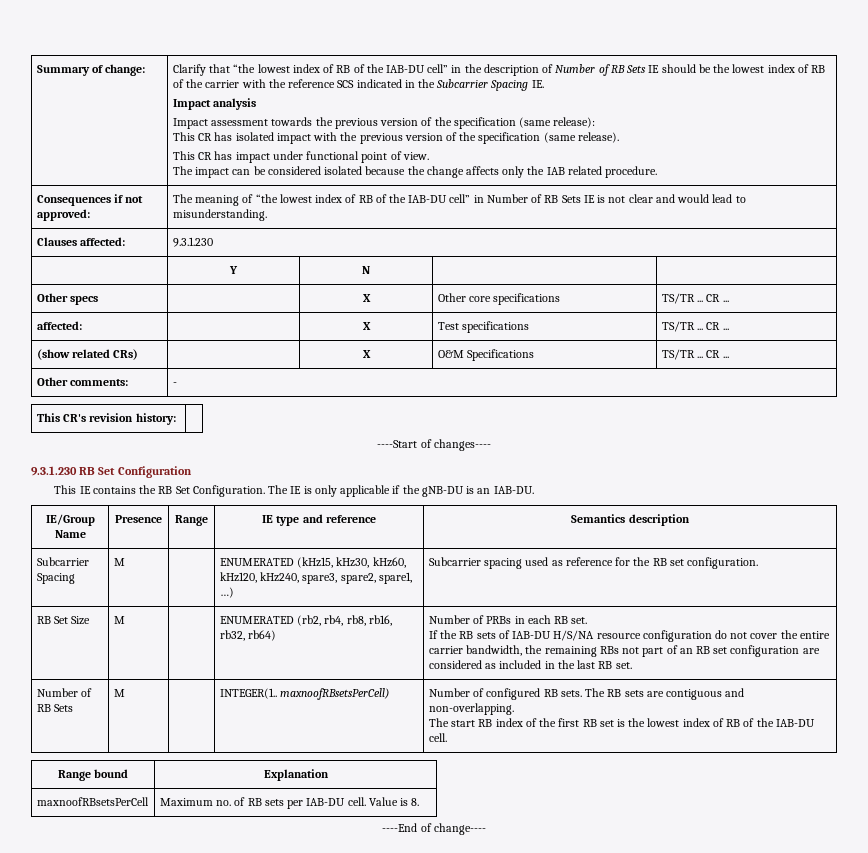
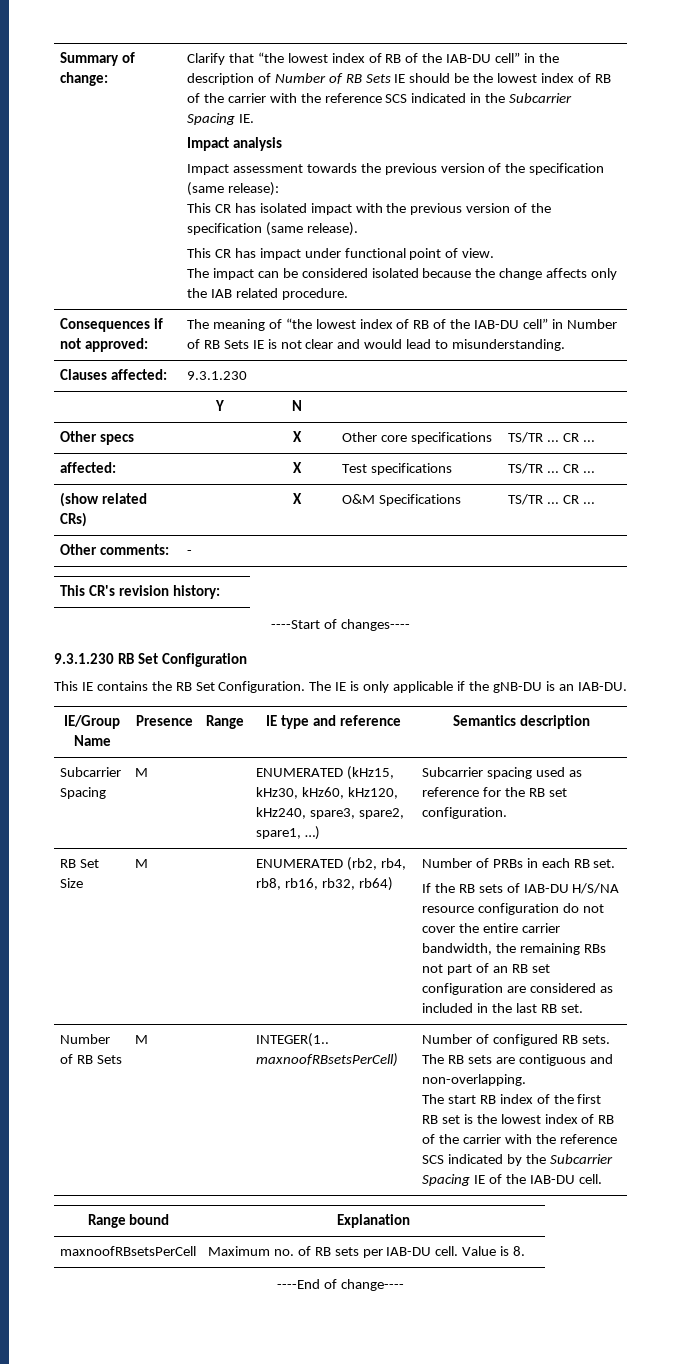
- The start RB index of the first RB set is the lowest index of RB of the IAB-DU cell.
+ The start RB index of the first RB set is the lowest index of RB of the carrier with the reference SCS indicated by the Subcarrier Spacing IE of the IAB-DU cell.

